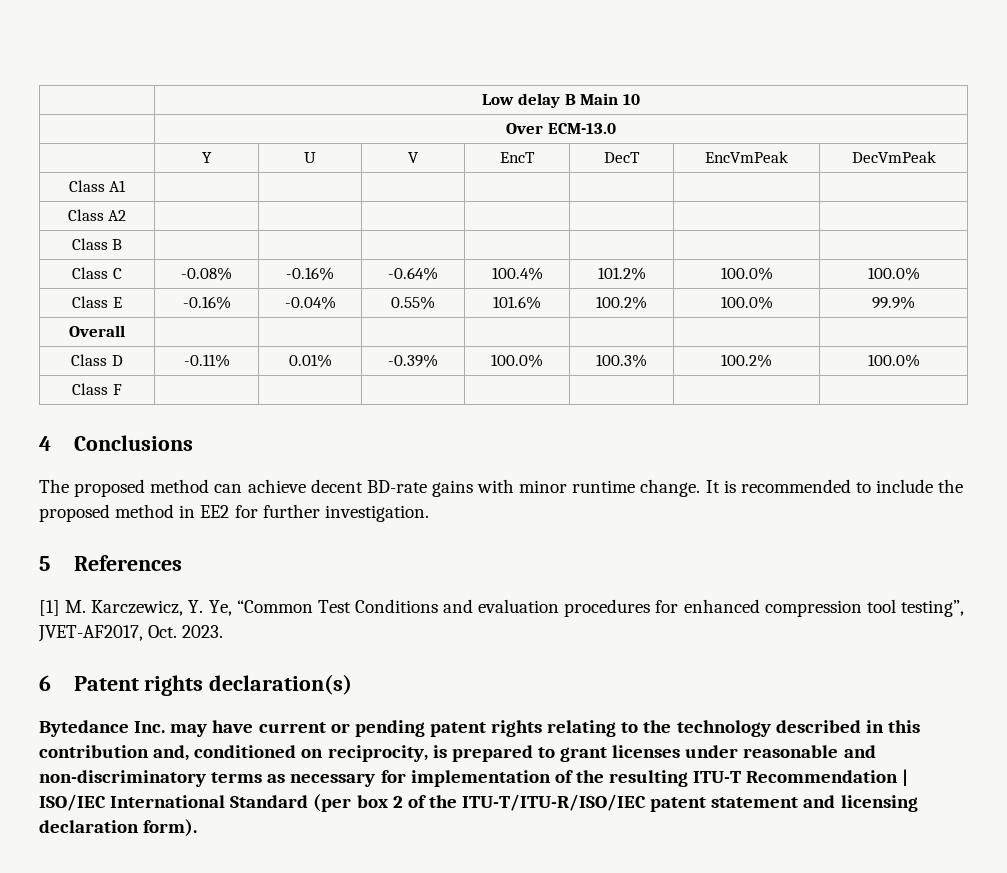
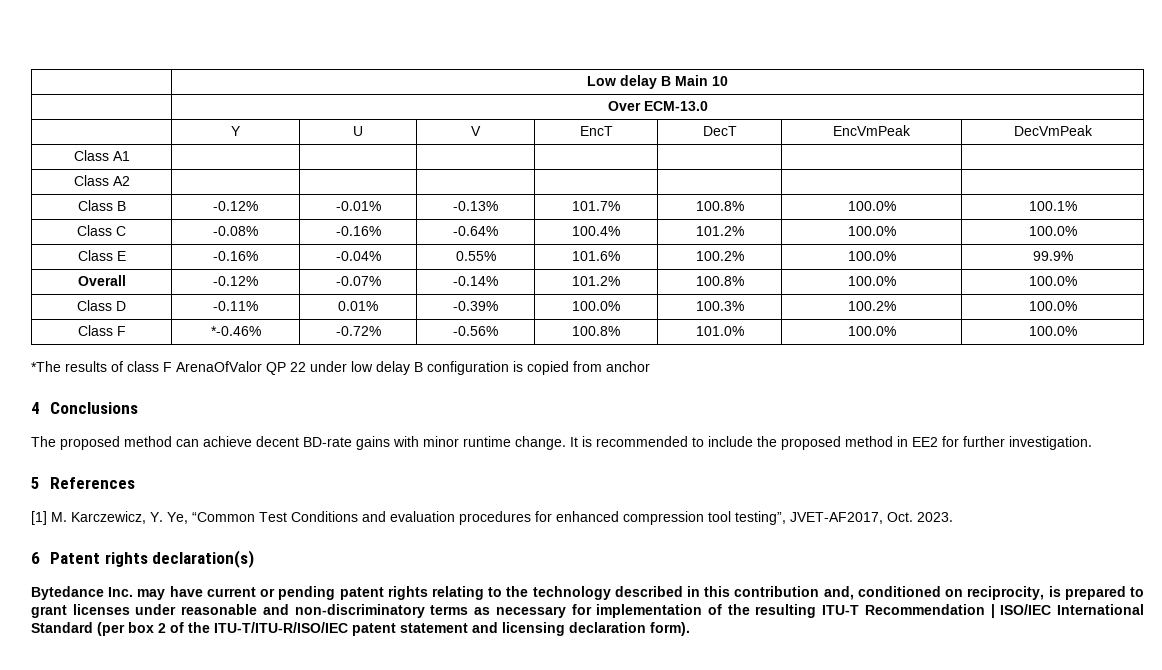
- Class B | | | | | | |
+ Class B | -0.12% | -0.01% | -0.13% | 101.7% | 100.8% | 100.0% | 100.1%
- Overall | | | | | | |
+ Overall | -0.12% | -0.07% | -0.14% | 101.2% | 100.8% | 100.0% | 100.0%
- Class F | | | | | | |
+ Class F | *-0.46% | -0.72% | -0.56% | 100.8% | 101.0% | 100.0% | 100.0%
+ *The results of class F ArenaOfValor QP 22 under low delay B configuration is copied from anchor

